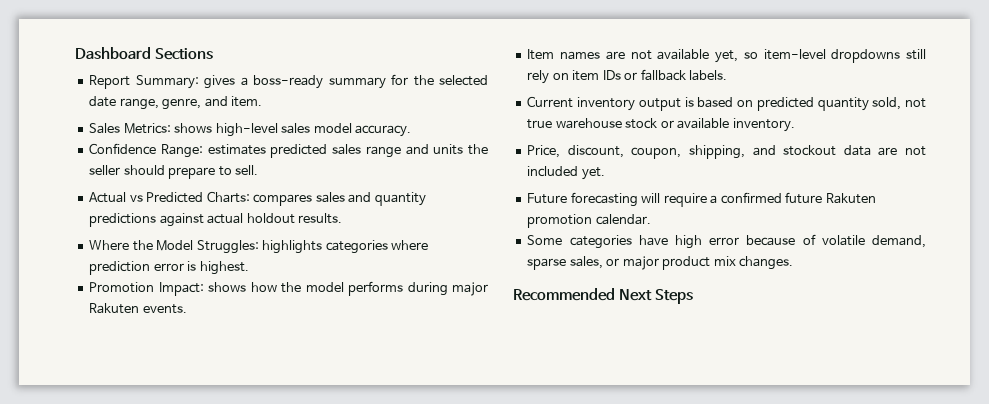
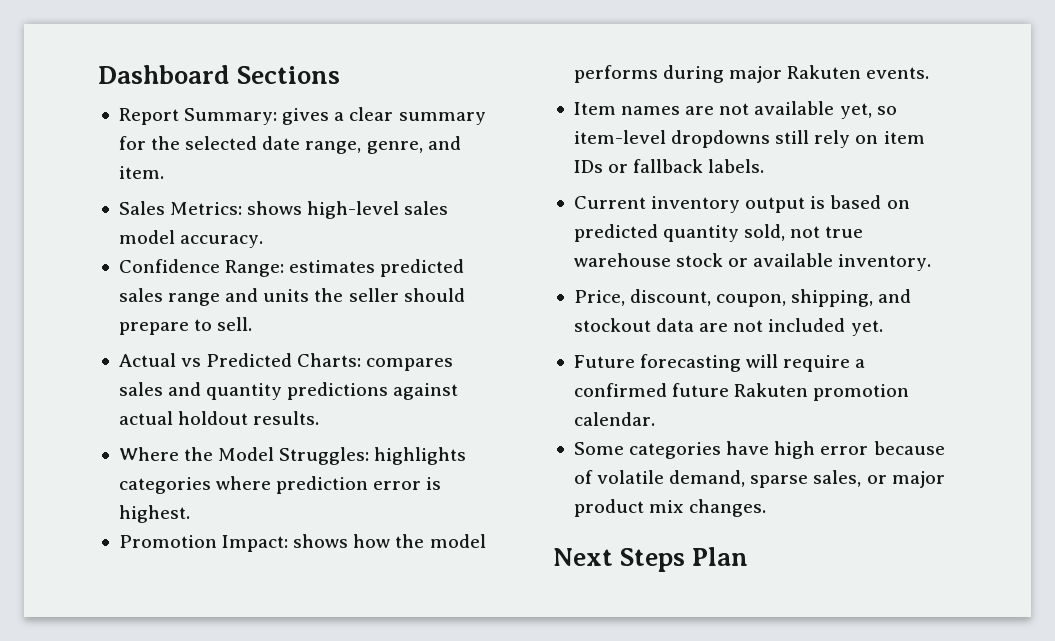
- Report Summary: gives a boss-ready summary for the selected date range, genre, and item.
+ Report Summary: gives a clear summary for the selected date range, genre, and item.
- Recommended Next Steps
+ Next Steps Plan

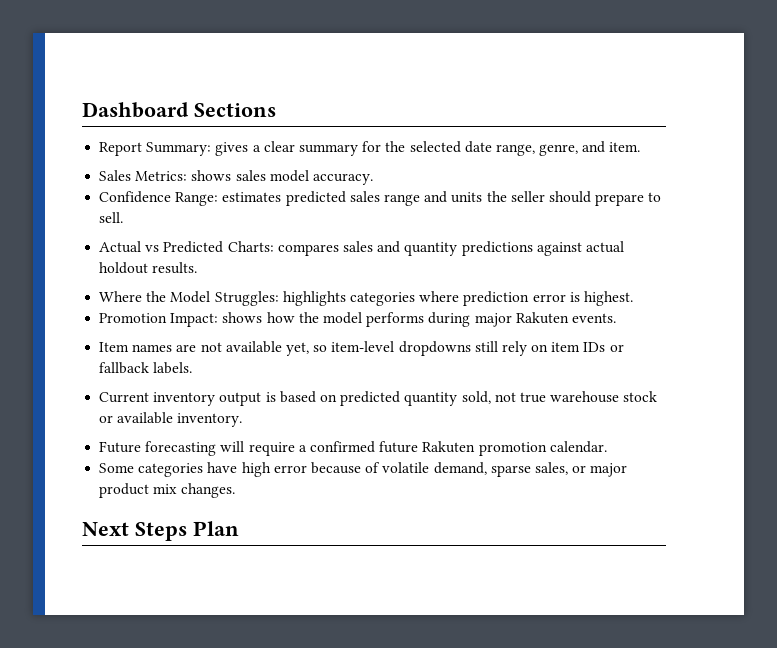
- Sales Metrics: shows high-level sales model accuracy.
+ Sales Metrics: shows sales model accuracy.
- Price, discount, coupon, shipping, and stockout data are not included yet.

